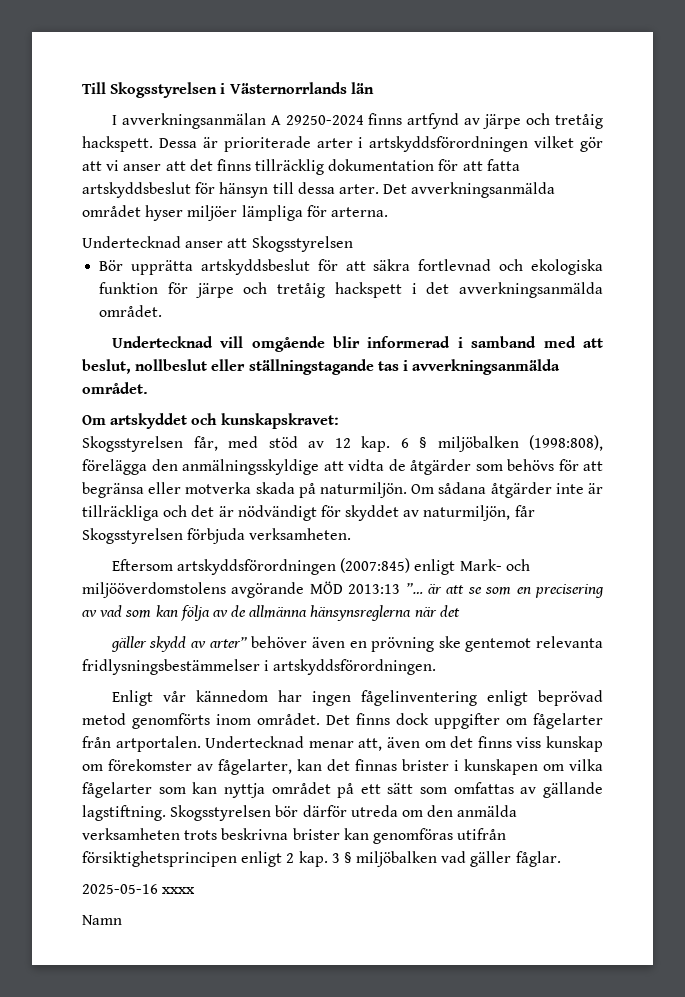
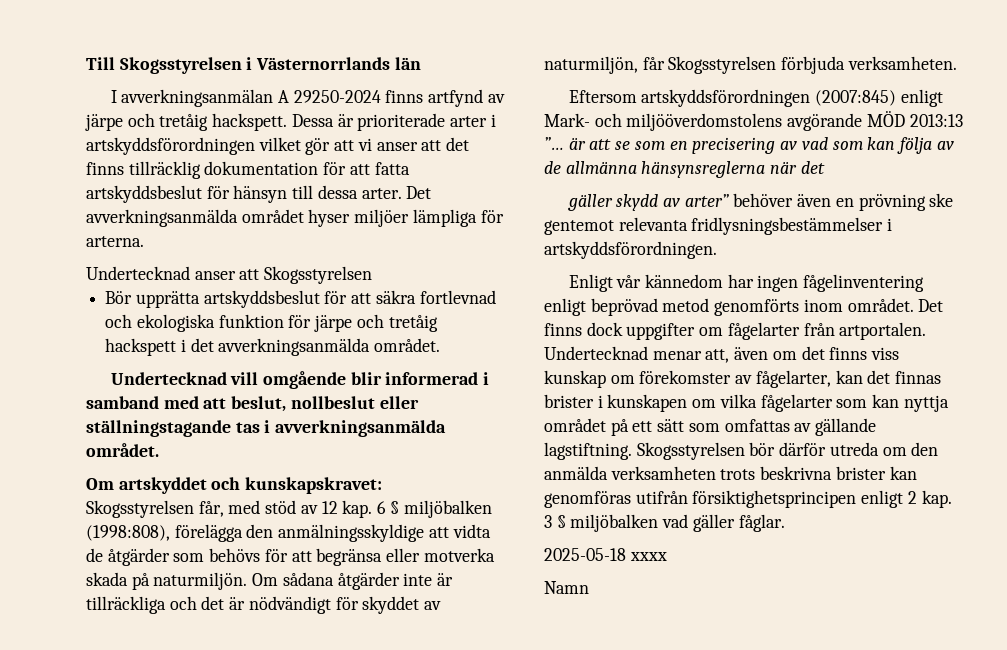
- 2025-05-16 xxxx
+ 2025-05-18 xxxx

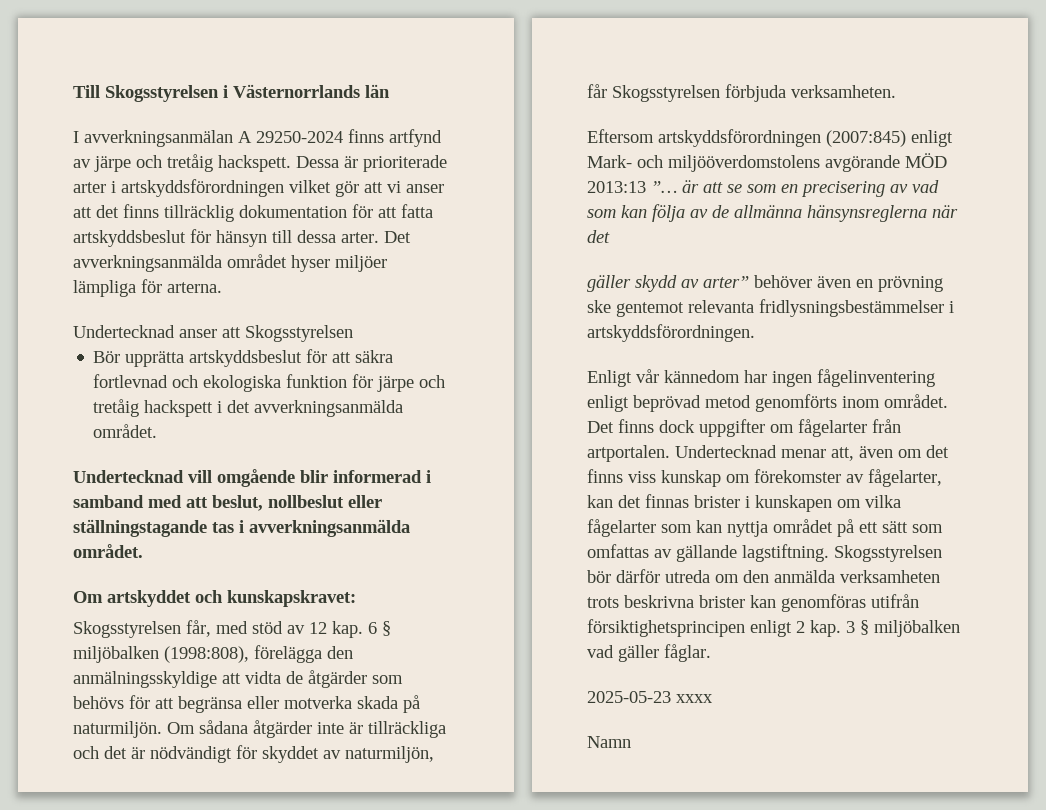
- 2025-05-18 xxxx
+ 2025-05-23 xxxx

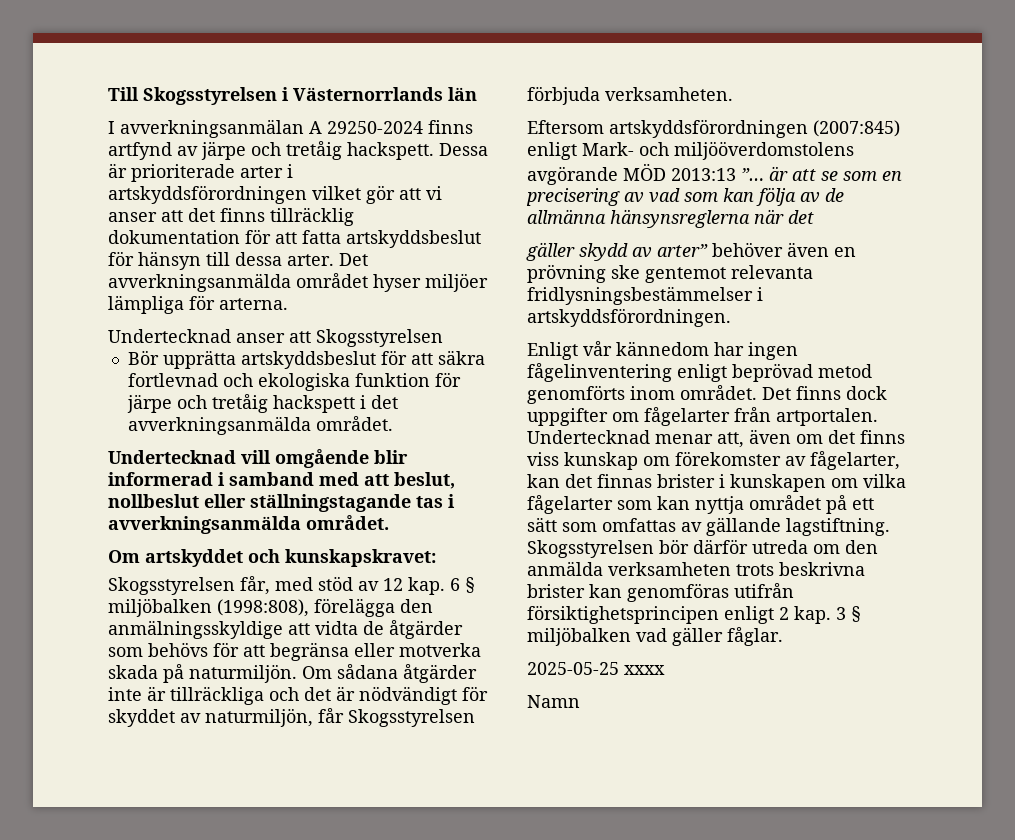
- 2025-05-23 xxxx
+ 2025-05-25 xxxx

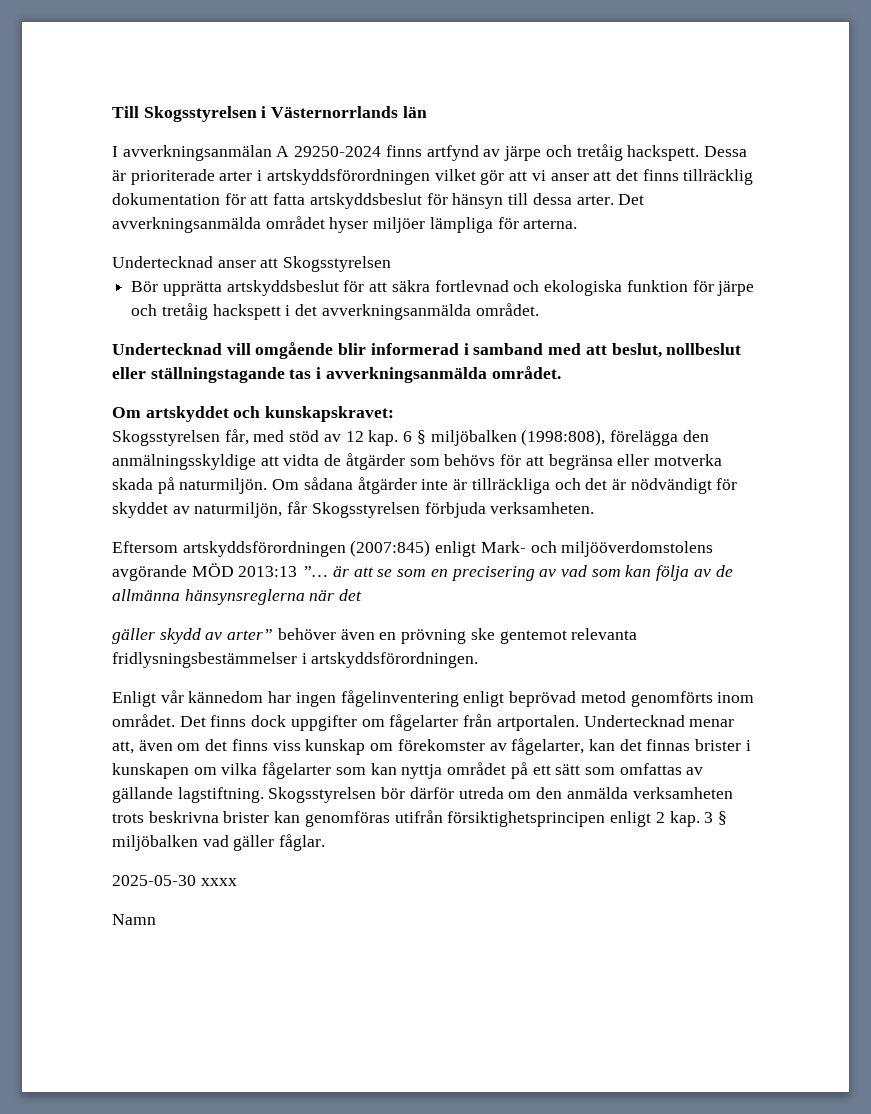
- 2025-05-25 xxxx
+ 2025-05-30 xxxx

